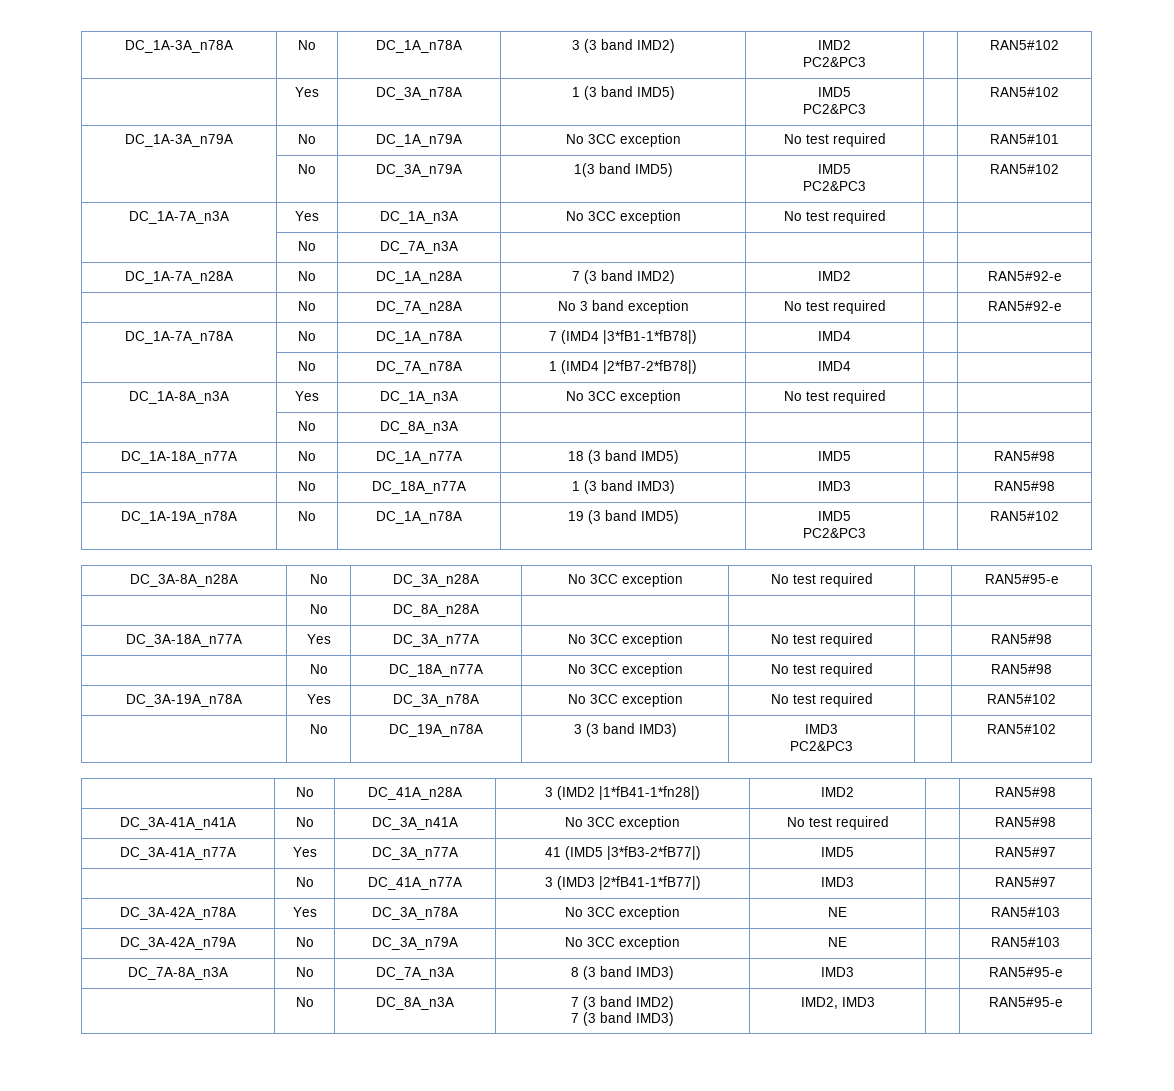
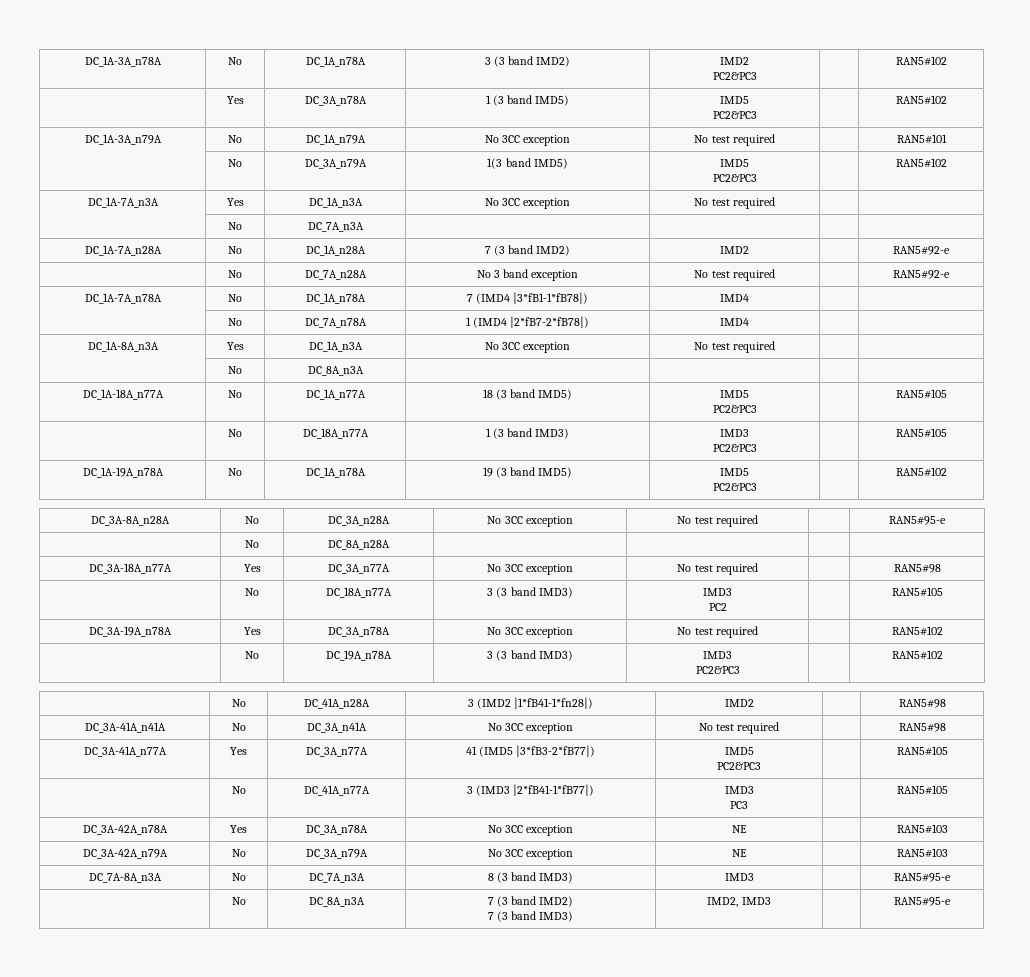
- DC_1A-18A_n77A | No | DC_1A_n77A | 18 (3 band IMD5) | IMD5 | | RAN5#98
+ DC_1A-18A_n77A | No | DC_1A_n77A | 18 (3 band IMD5) | IMD5
+ PC2&PC3 | | RAN5#105
- | No | DC_18A_n77A | 1 (3 band IMD3) | IMD3 | | RAN5#98
+ | No | DC_18A_n77A | 1 (3 band IMD3) | IMD3
+ PC2&PC3 | | RAN5#105
- | No | DC_18A_n77A | No 3CC exception | No test required | | RAN5#98
+ | No | DC_18A_n77A | 3 (3 band IMD3) | IMD3
+ PC2 | | RAN5#105
- DC_3A-41A_n77A | Yes | DC_3A_n77A | 41 (IMD5 |3*fB3-2*fB77|) | IMD5 | | RAN5#97
+ DC_3A-41A_n77A | Yes | DC_3A_n77A | 41 (IMD5 |3*fB3-2*fB77|) | IMD5
+ PC2&PC3 | | RAN5#105
- | No | DC_41A_n77A | 3 (IMD3 |2*fB41-1*fB77|) | IMD3 | | RAN5#97
+ | No | DC_41A_n77A | 3 (IMD3 |2*fB41-1*fB77|) | IMD3
+ PC3 | | RAN5#105

